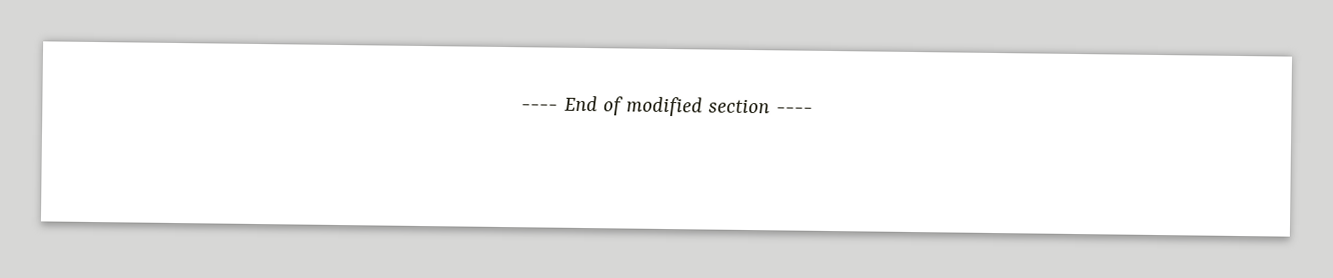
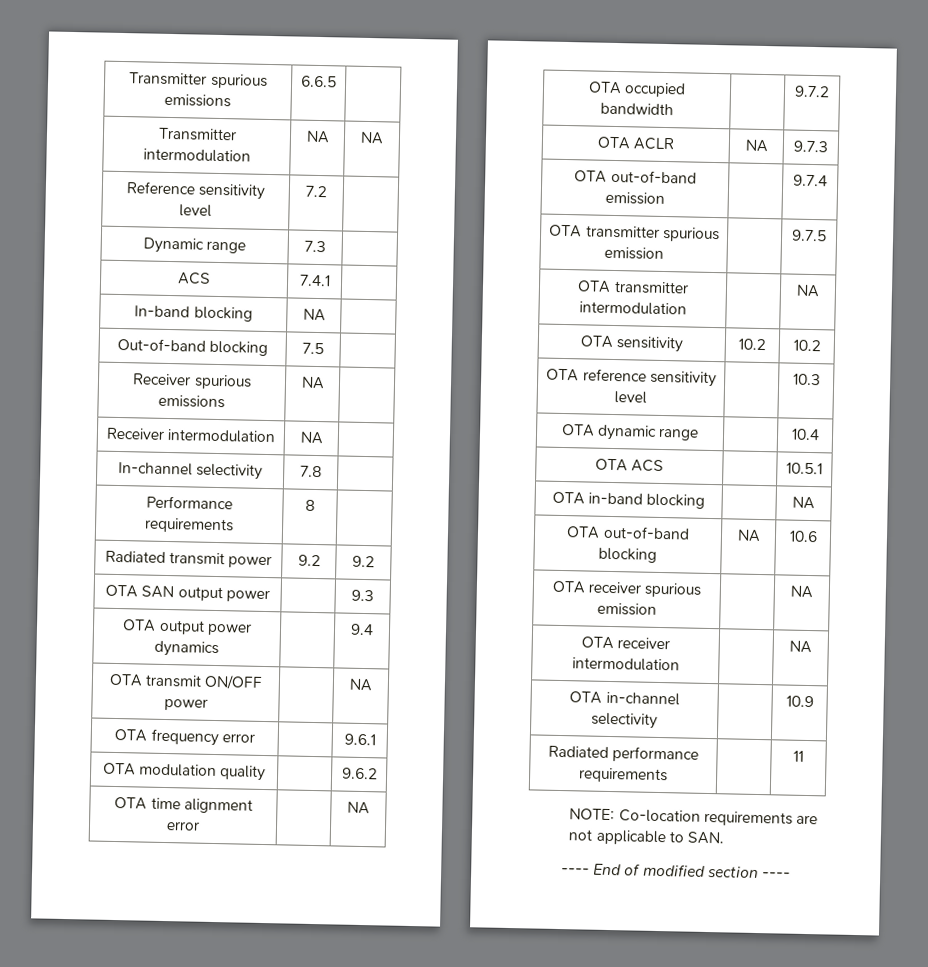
+ Transmitter spurious emissions | 6.6.5 |
+ Transmitter intermodulation | NA | NA
+ Reference sensitivity level | 7.2 |
+ Dynamic range | 7.3 |
+ ACS | 7.4.1 |
+ In-band blocking | NA |
+ Out-of-band blocking | 7.5 |
+ Receiver spurious emissions | NA |
+ Receiver intermodulation | NA |
+ In-channel selectivity | 7.8 |
+ Performance requirements | 8 |
+ Radiated transmit power | 9.2 | 9.2
+ OTA SAN output power | | 9.3
+ OTA output power dynamics | | 9.4
+ OTA transmit ON/OFF power | | NA
+ OTA frequency error | | 9.6.1
+ OTA modulation quality | | 9.6.2
+ OTA time alignment error | | NA
+ OTA occupied bandwidth | | 9.7.2
+ OTA ACLR | NA | 9.7.3
+ OTA out-of-band emission | | 9.7.4
+ OTA transmitter spurious emission | | 9.7.5
+ OTA transmitter intermodulation | | NA
+ OTA sensitivity | 10.2 | 10.2
+ OTA reference sensitivity level | | 10.3
+ OTA dynamic range | | 10.4
+ OTA ACS | | 10.5.1
+ OTA in-band blocking | | NA
+ OTA out-of-band blocking | NA | 10.6
+ OTA receiver spurious emission | | NA
+ OTA receiver intermodulation | | NA
+ OTA in-channel selectivity | | 10.9
+ Radiated performance requirements | | 11
+ NOTE: Co-location requirements are not applicable to SAN.

